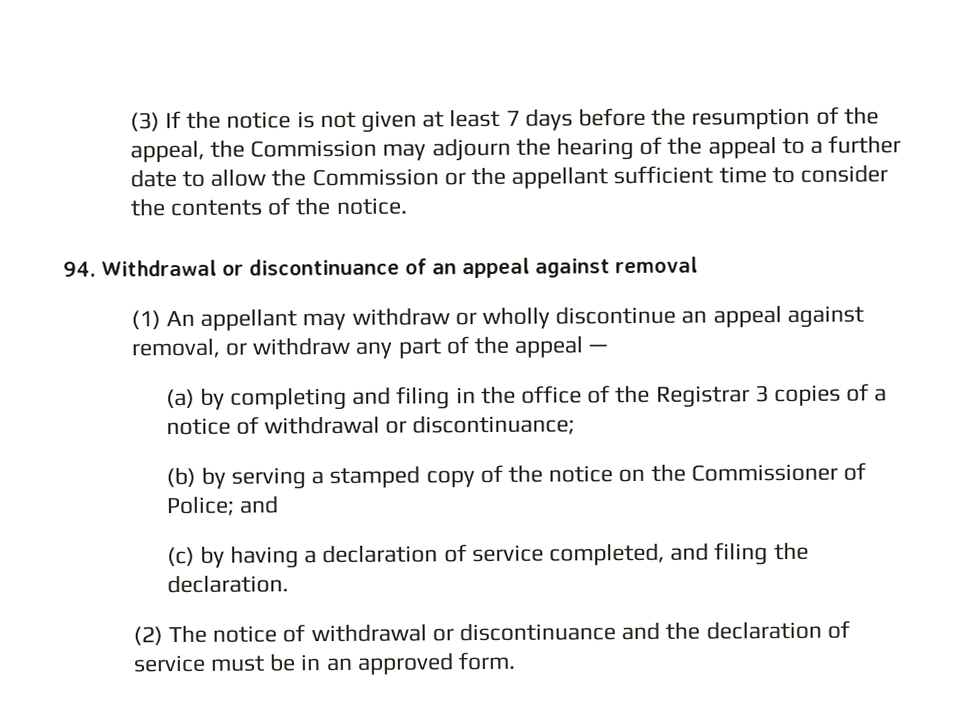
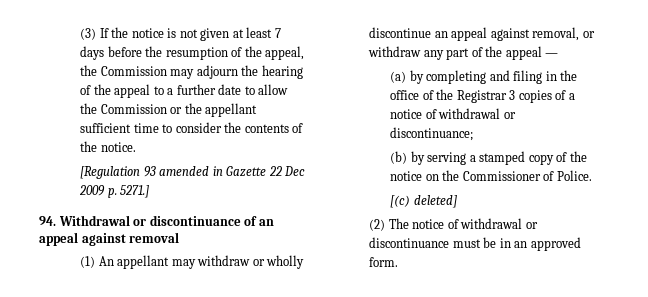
+ [Regulation 93 amended in Gazette 22 Dec 2009 p. 5271.]
- (b) by serving a stamped copy of the notice on the Commissioner of Police; and
- (c) by having a declaration of service completed, and filing the declaration.
+ (b) by serving a stamped copy of the notice on the Commissioner of Police.
+ [(c) deleted]
- (2) The notice of withdrawal or discontinuance and the declaration of service must be in an approved form.
+ (2) The notice of withdrawal or discontinuance must be in an approved form.

